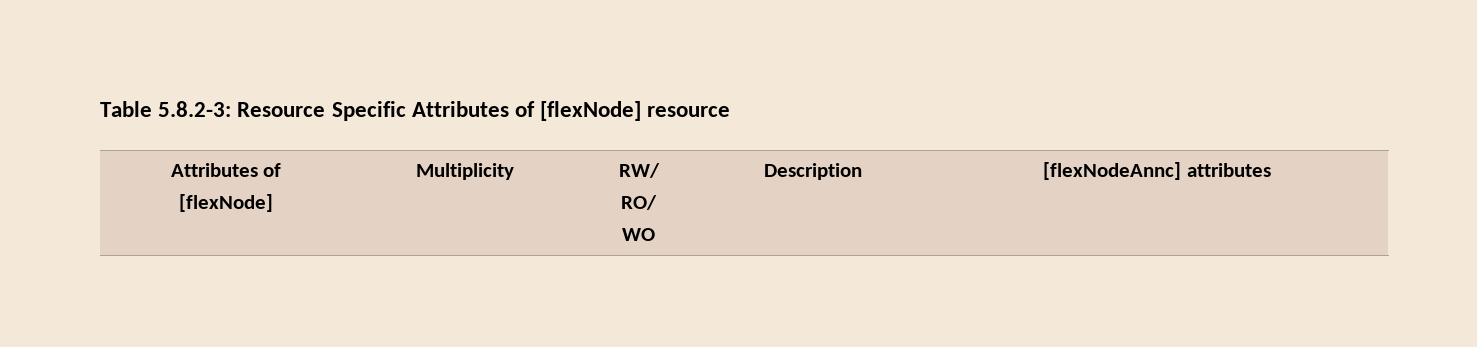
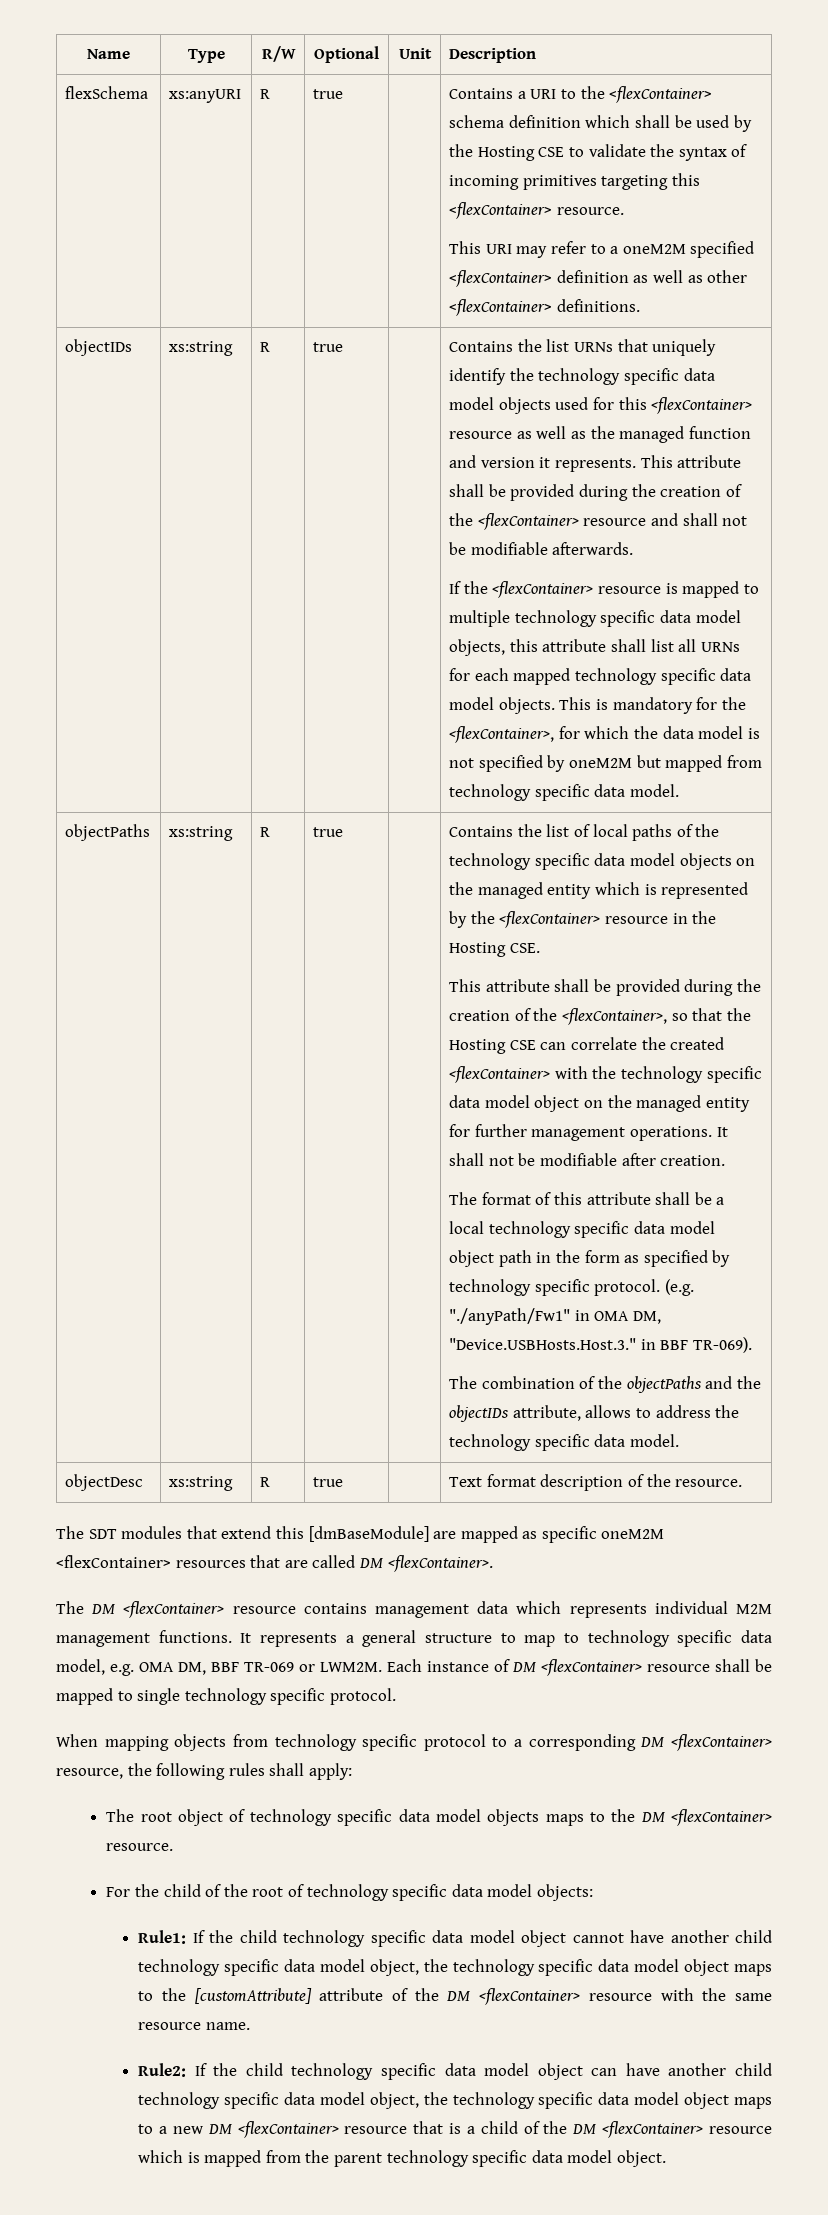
- Table 5.8.2-3: Resource Specific Attributes of [flexNode] resource
- Attributes of
- [flexNode] | Multiplicity | RW/
- RO/
- WO | Description | [flexNodeAnnc] attributes
+ Name | Type | R/W | Optional | Unit | Description
+ flexSchema | xs:anyURI | R | true | | Contains a URI to the <flexContainer> schema definition which shall be used by the Hosting CSE to validate the syntax of incoming primitives targeting this <flexContainer> resource.
+ This URI may refer to a oneM2M specified <flexContainer> definition as well as other <flexContainer> definitions.
+ objectIDs | xs:string | R | true | | Contains the list URNs that uniquely identify the technology specific data model objects used for this <flexContainer> resource as well as the managed function and version it represents. This attribute shall be provided during the creation of the <flexContainer> resource and shall not be modifiable afterwards.
+ If the <flexContainer> resource is mapped to multiple technology specific data model objects, this attribute shall list all URNs for each mapped technology specific data model objects. This is mandatory for the <flexContainer>, for which the data model is not specified by oneM2M but mapped from technology specific data model.
+ objectPaths | xs:string | R | true | | Contains the list of local paths of the technology specific data model objects on the managed entity which is represented by the <flexContainer> resource in the Hosting CSE.
+ This attribute shall be provided during the creation of the <flexContainer>, so that the Hosting CSE can correlate the created <flexContainer> with the technology specific data model object on the managed entity for further management operations. It shall not be modifiable after creation.
+ The format of this attribute shall be a local technology specific data model object path in the form as specified by technology specific protocol. (e.g. "./anyPath/Fw1" in OMA DM, "Device.USBHosts.Host.3." in BBF TR-069).
+ The combination of the objectPaths and the objectIDs attribute, allows to address the technology specific data model.
+ objectDesc | xs:string | R | true | | Text format description of the resource.
+ The SDT modules that extend this [dmBaseModule] are mapped as specific oneM2M <flexContainer> resources that are called DM <flexContainer>.
+ The DM <flexContainer> resource contains management data which represents individual M2M management functions. It represents a general structure to map to technology specific data model, e.g. OMA DM, BBF TR-069 or LWM2M. Each instance of DM <flexContainer> resource shall be mapped to single technology specific protocol.
+ When mapping objects from technology specific protocol to a corresponding DM <flexContainer> resource, the following rules shall apply:
+ The root object of technology specific data model objects maps to the DM <flexContainer> resource.
+ For the child of the root of technology specific data model objects:
+ Rule1: If the child technology specific data model object cannot have another child technology specific data model object, the technology specific data model object maps to the [customAttribute] attribute of the DM <flexContainer> resource with the same resource name.
+ Rule2: If the child technology specific data model object can have another child technology specific data model object, the technology specific data model object maps to a new DM <flexContainer> resource that is a child of the DM <flexContainer> resource which is mapped from the parent technology specific data model object.

